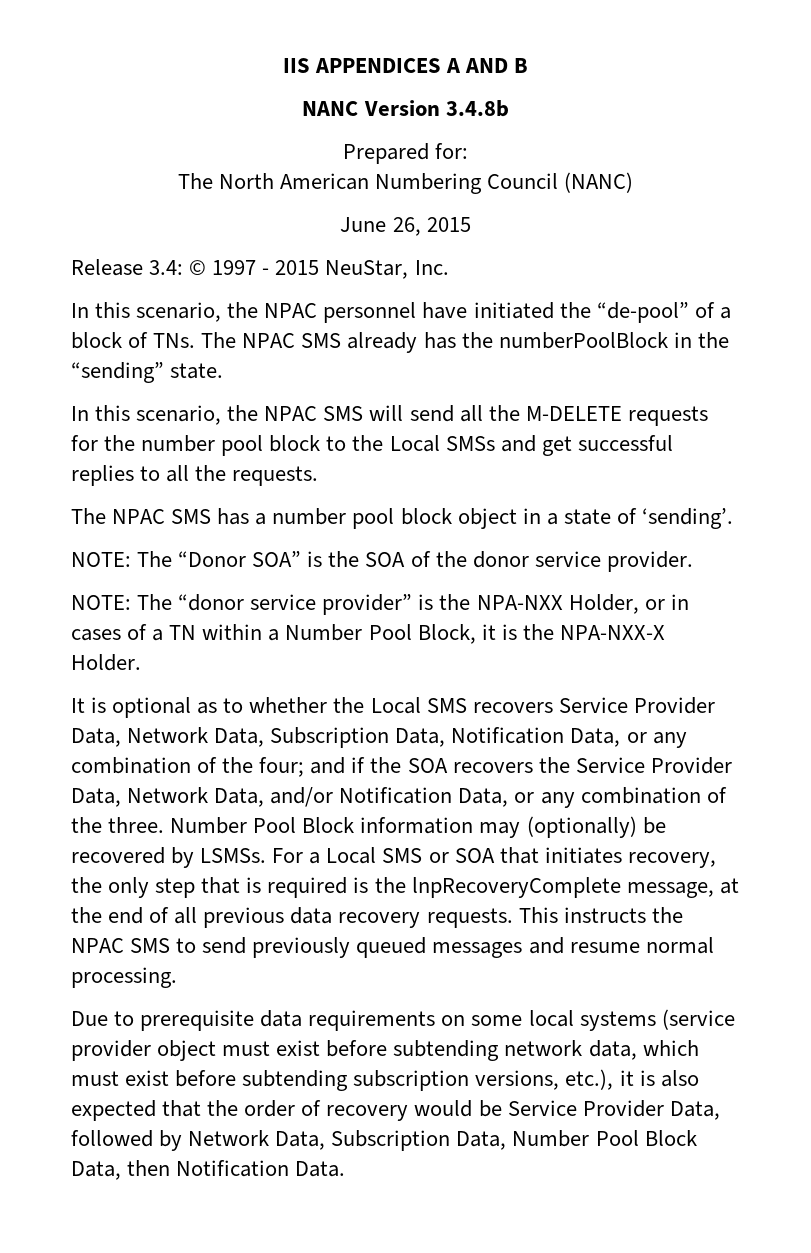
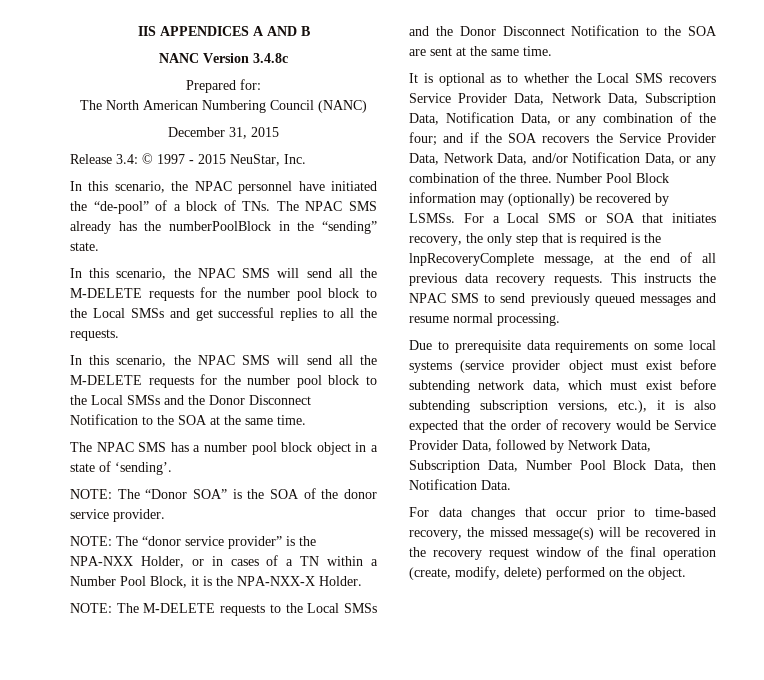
- NANC Version 3.4.8b
+ NANC Version 3.4.8c
- June 26, 2015
+ December 31, 2015
+ In this scenario, the NPAC SMS will send all the M-DELETE requests for the number pool block to the Local SMSs and the Donor Disconnect Notification to the SOA at the same time.
+ NOTE: The M-DELETE requests to the Local SMSs and the Donor Disconnect Notification to the SOA are sent at the same time.
+ For data changes that occur prior to time-based recovery, the missed message(s) will be recovered in the recovery request window of the final operation (create, modify, delete) performed on the object.

